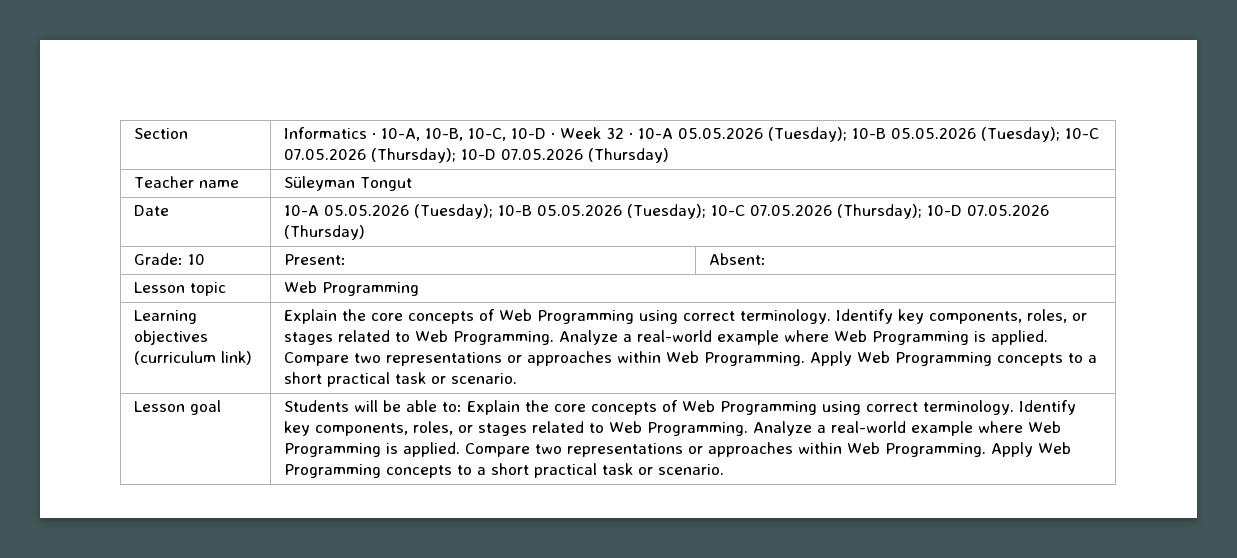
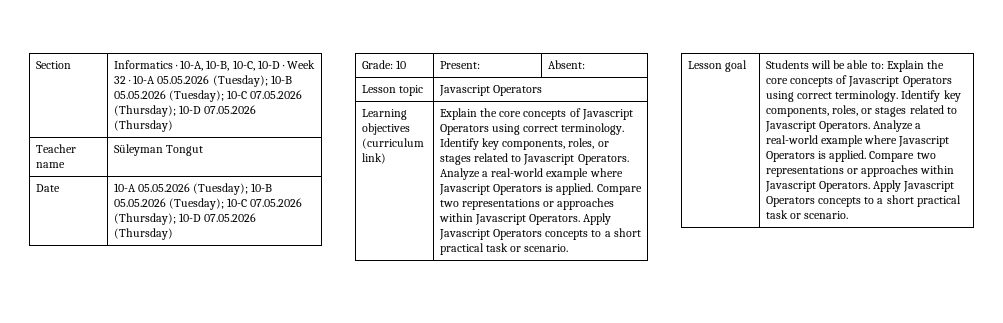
- Lesson topic | Web Programming
+ Lesson topic | Javascript Operators
- Learning objectives (curriculum link) | Explain the core concepts of Web Programming using correct terminology. Identify key components, roles, or stages related to Web Programming. Analyze a real-world example where Web Programming is applied. Compare two representations or approaches within Web Programming. Apply Web Programming concepts to a short practical task or scenario.
+ Learning objectives (curriculum link) | Explain the core concepts of Javascript Operators using correct terminology. Identify key components, roles, or stages related to Javascript Operators. Analyze a real-world example where Javascript Operators is applied. Compare two representations or approaches within Javascript Operators. Apply Javascript Operators concepts to a short practical task or scenario.
- Students will be able to: Explain the core concepts of Web Programming using correct terminology. Identify key components, roles, or stages related to Web Programming. Analyze a real-world example where Web Programming is applied. Compare two representations or approaches within Web Programming. Apply Web Programming concepts to a short practical task or scenario.
+ Students will be able to: Explain the core concepts of Javascript Operators using correct terminology. Identify key components, roles, or stages related to Javascript Operators. Analyze a real-world example where Javascript Operators is applied. Compare two representations or approaches within Javascript Operators. Apply Javascript Operators concepts to a short practical task or scenario.

